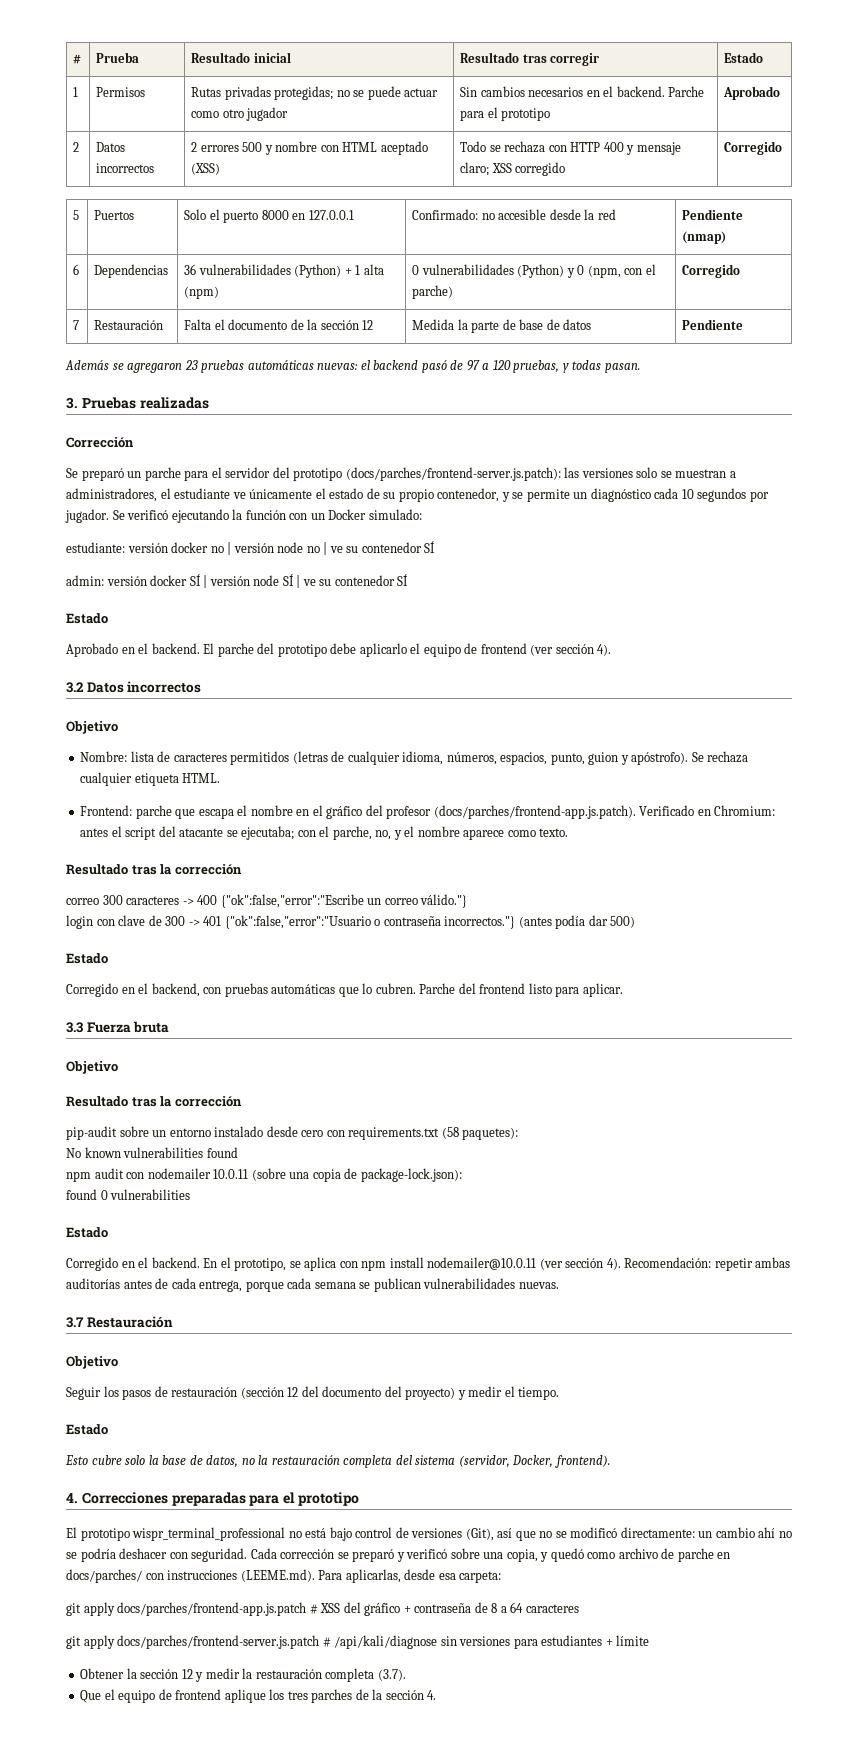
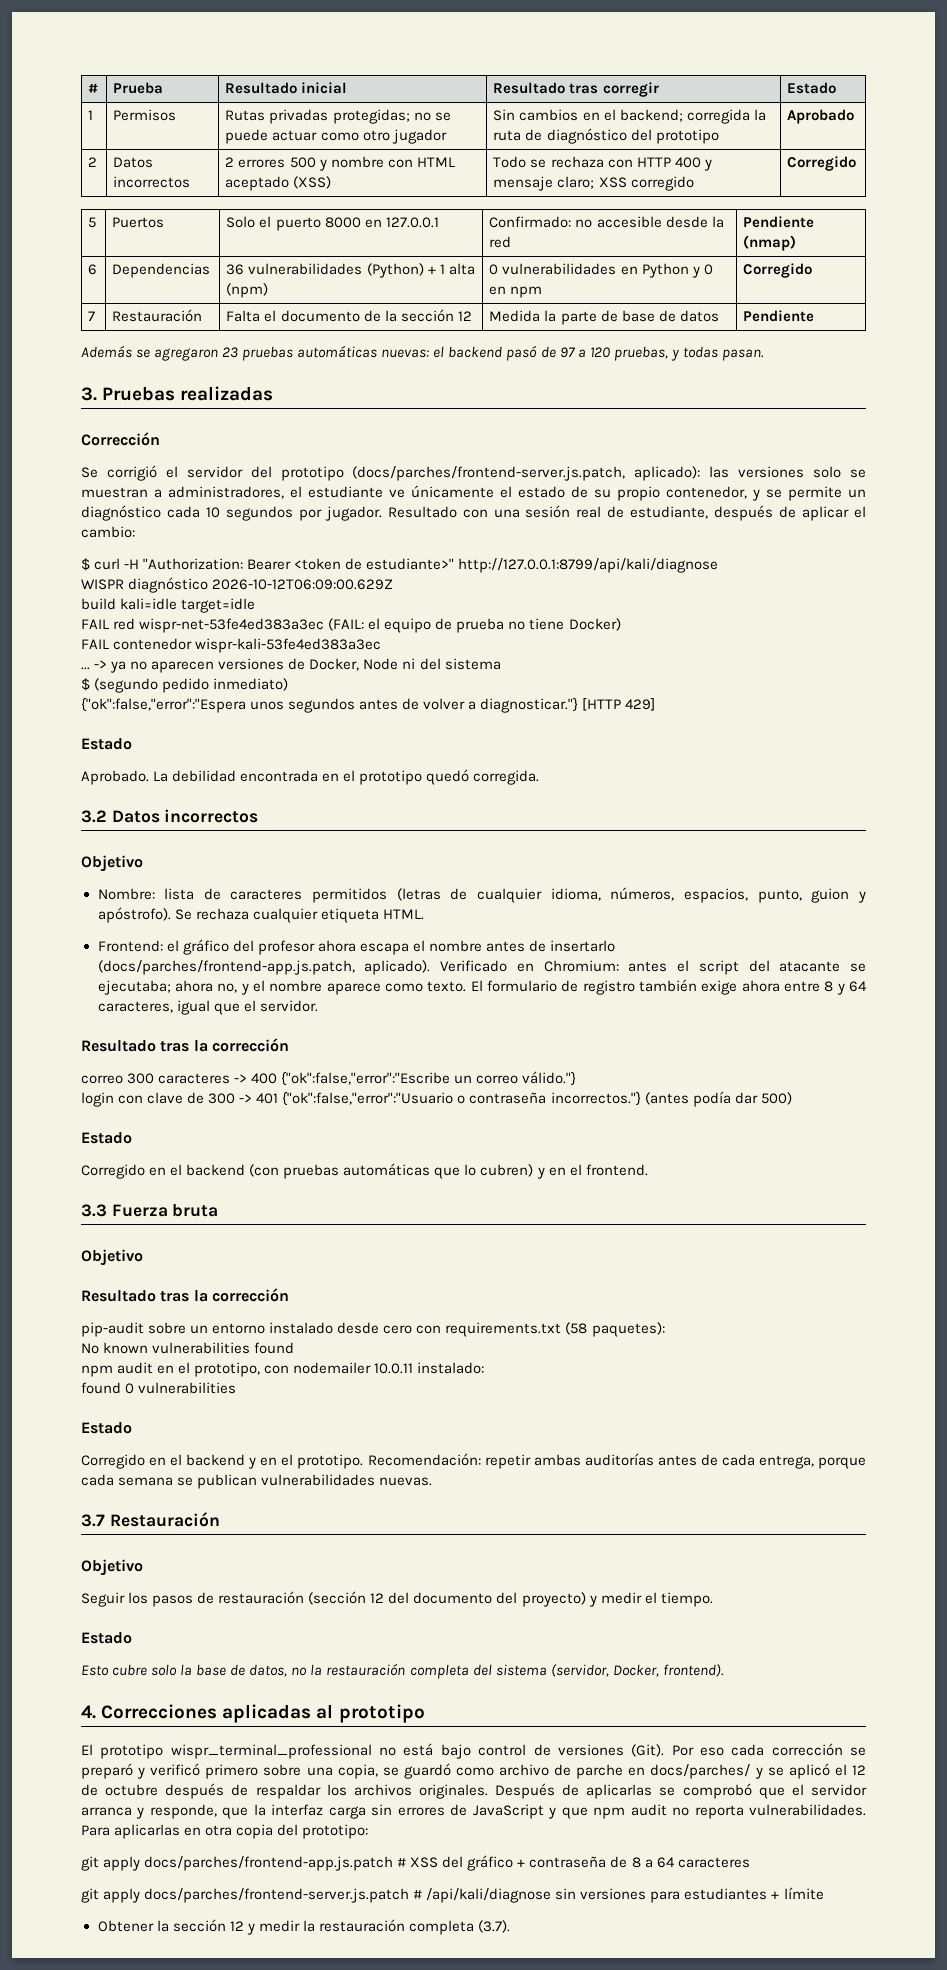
- 1 | Permisos | Rutas privadas protegidas; no se puede actuar como otro jugador | Sin cambios necesarios en el backend. Parche para el prototipo | Aprobado
+ 1 | Permisos | Rutas privadas protegidas; no se puede actuar como otro jugador | Sin cambios en el backend; corregida la ruta de diagnóstico del prototipo | Aprobado
- 6 | Dependencias | 36 vulnerabilidades (Python) + 1 alta (npm) | 0 vulnerabilidades (Python) y 0 (npm, con el parche) | Corregido
+ 6 | Dependencias | 36 vulnerabilidades (Python) + 1 alta (npm) | 0 vulnerabilidades en Python y 0 en npm | Corregido
- Se preparó un parche para el servidor del prototipo (docs/parches/frontend-server.js.patch): las versiones solo se muestran a administradores, el estudiante ve únicamente el estado de su propio contenedor, y se permite un diagnóstico cada 10 segundos por jugador.
+ Se corrigió el servidor del prototipo (docs/parches/frontend-server.js.patch, aplicado): las versiones solo se muestran a administradores, el estudiante ve únicamente el estado de su propio contenedor, y se permite un diagnóstico cada 10 segundos por jugador.
- Se verificó ejecutando la función con un Docker simulado:
- estudiante: versión docker no | versión node no | ve su contenedor SÍ
- admin: versión docker SÍ | versión node SÍ | ve su contenedor SÍ
+ Resultado con una sesión real de estudiante, después de aplicar el cambio:
+ $ curl -H "Authorization: Bearer <token de estudiante>" http://127.0.0.1:8799/api/kali/diagnose
+ WISPR diagnóstico 2026-10-12T06:09:00.629Z
+ build kali=idle target=idle
+ FAIL red wispr-net-53fe4ed383a3ec (FAIL: el equipo de prueba no tiene Docker)
+ FAIL contenedor wispr-kali-53fe4ed383a3ec
+ ... -> ya no aparecen versiones de Docker, Node ni del sistema
+ $ (segundo pedido inmediato)
+ {"ok":false,"error":"Espera unos segundos antes de volver a diagnosticar."} [HTTP 429]
  Estado
- Aprobado en el backend. El parche del prototipo debe aplicarlo el equipo de frontend (ver sección 4).
+ Aprobado. La debilidad encontrada en el prototipo quedó corregida.
- Frontend: parche que escapa el nombre en el gráfico del profesor (docs/parches/frontend-app.js.patch). Verificado en Chromium: antes el script del atacante se ejecutaba; con el parche, no, y el nombre aparece como texto.
+ Frontend: el gráfico del profesor ahora escapa el nombre antes de insertarlo (docs/parches/frontend-app.js.patch, aplicado). Verificado en Chromium: antes el script del atacante se ejecutaba; ahora no, y el nombre aparece como texto. El formulario de registro también exige ahora entre 8 y 64 caracteres, igual que el servidor.
- Corregido en el backend, con pruebas automáticas que lo cubren. Parche del frontend listo para aplicar.
+ Corregido en el backend (con pruebas automáticas que lo cubren) y en el frontend.
- npm audit con nodemailer 10.0.11 (sobre una copia de package-lock.json):
+ npm audit en el prototipo, con nodemailer 10.0.11 instalado:
- Corregido en el backend. En el prototipo, se aplica con npm install nodemailer@10.0.11 (ver sección 4).
+ Corregido en el backend y en el prototipo.
- 4. Correcciones preparadas para el prototipo
+ 4. Correcciones aplicadas al prototipo
- El prototipo wispr_terminal_professional no está bajo control de versiones (Git), así que no se modificó directamente: un cambio ahí no se podría deshacer con seguridad. Cada corrección se preparó y verificó sobre una copia, y quedó como archivo de parche en docs/parches/ con instrucciones (LEEME.md). Para aplicarlas, desde esa carpeta:
+ El prototipo wispr_terminal_professional no está bajo control de versiones (Git). Por eso cada corrección se preparó y verificó primero sobre una copia, se guardó como archivo de parche en docs/parches/ y se aplicó el 12 de octubre después de respaldar los archivos originales. Después de aplicarlas se comprobó que el servidor arranca y responde, que la interfaz carga sin errores de JavaScript y que npm audit no reporta vulnerabilidades. Para aplicarlas en otra copia del prototipo:
- Que el equipo de frontend aplique los tres parches de la sección 4.

